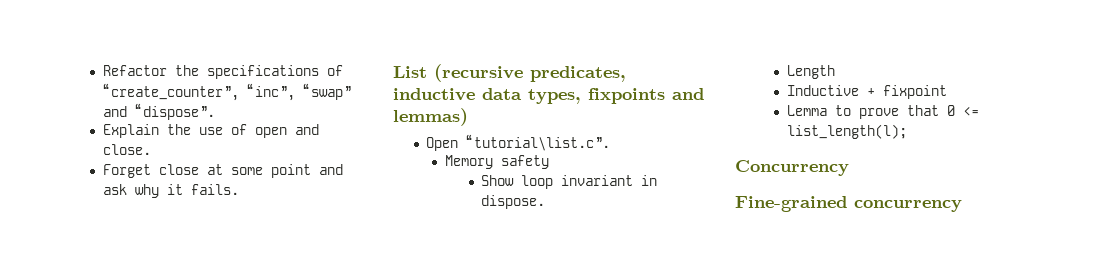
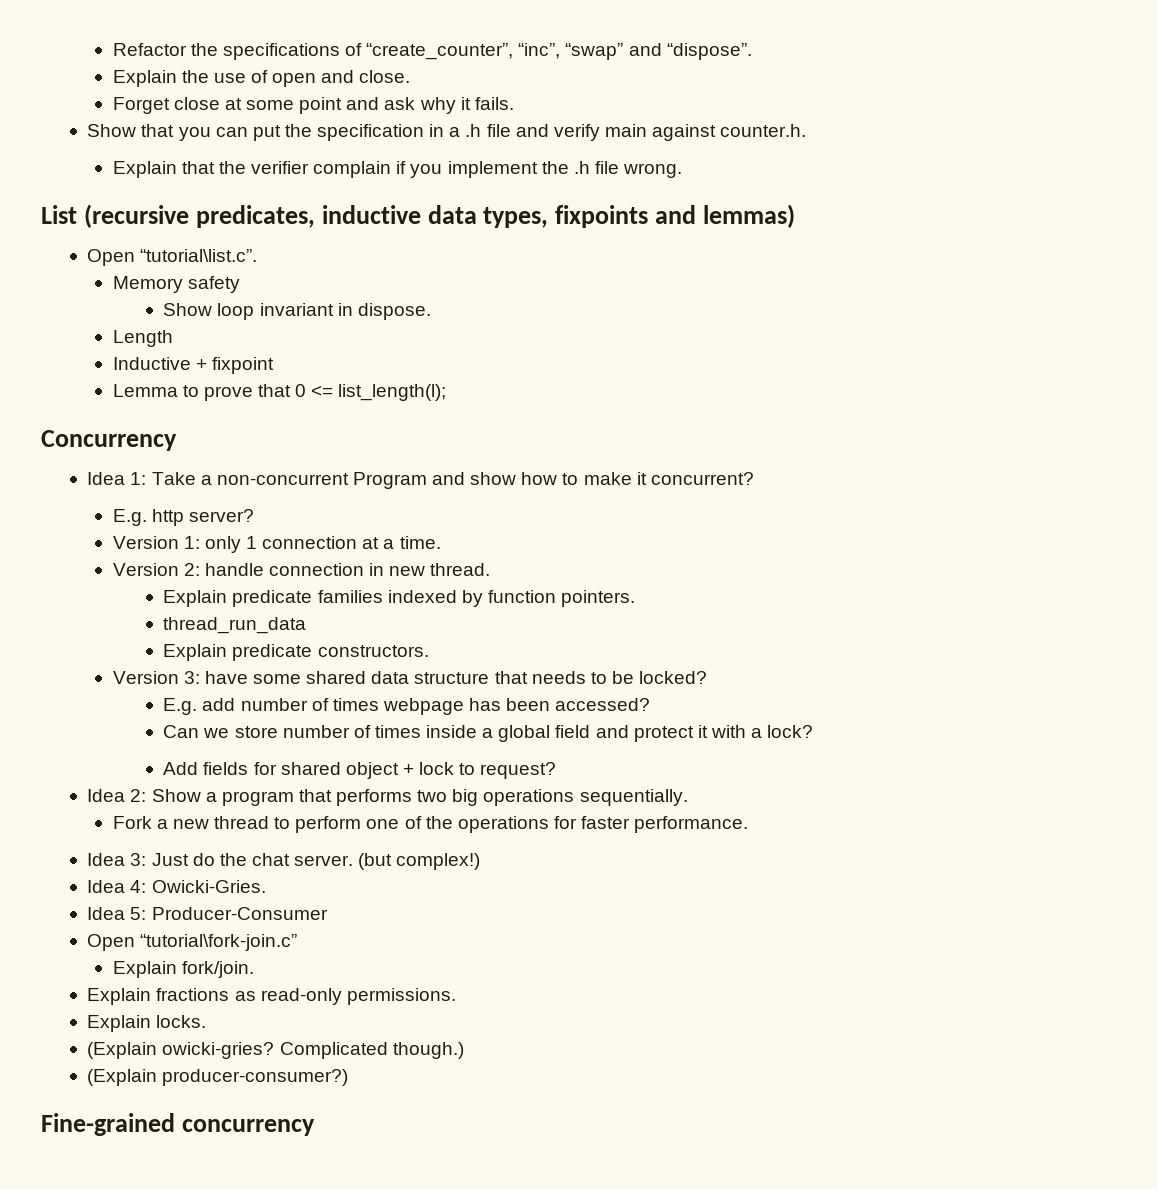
+ Show that you can put the specification in a .h file and verify main against counter.h.
+ Explain that the verifier complain if you implement the .h file wrong.
+ Idea 1: Take a non-concurrent Program and show how to make it concurrent?
+ E.g. http server?
+ Version 1: only 1 connection at a time.
+ Version 2: handle connection in new thread.
+ Explain predicate families indexed by function pointers.
+ thread_run_data
+ Explain predicate constructors.
+ Version 3: have some shared data structure that needs to be locked?
+ E.g. add number of times webpage has been accessed?
+ Can we store number of times inside a global field and protect it with a lock?
+ Add fields for shared object + lock to request?
+ Idea 2: Show a program that performs two big operations sequentially.
+ Fork a new thread to perform one of the operations for faster performance.
+ Idea 3: Just do the chat server. (but complex!)
+ Idea 4: Owicki-Gries.
+ Idea 5: Producer-Consumer
+ Open “tutorial\fork-join.c”
+ Explain fork/join.
+ Explain fractions as read-only permissions.
+ Explain locks.
+ (Explain owicki-gries? Complicated though.)
+ (Explain producer-consumer?)

